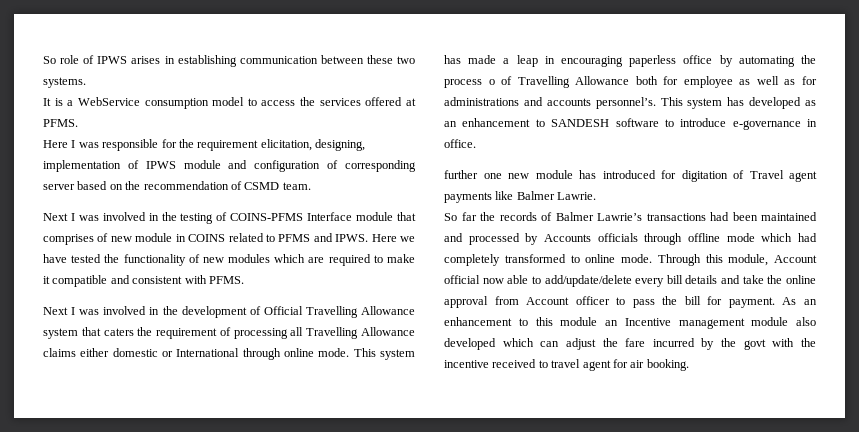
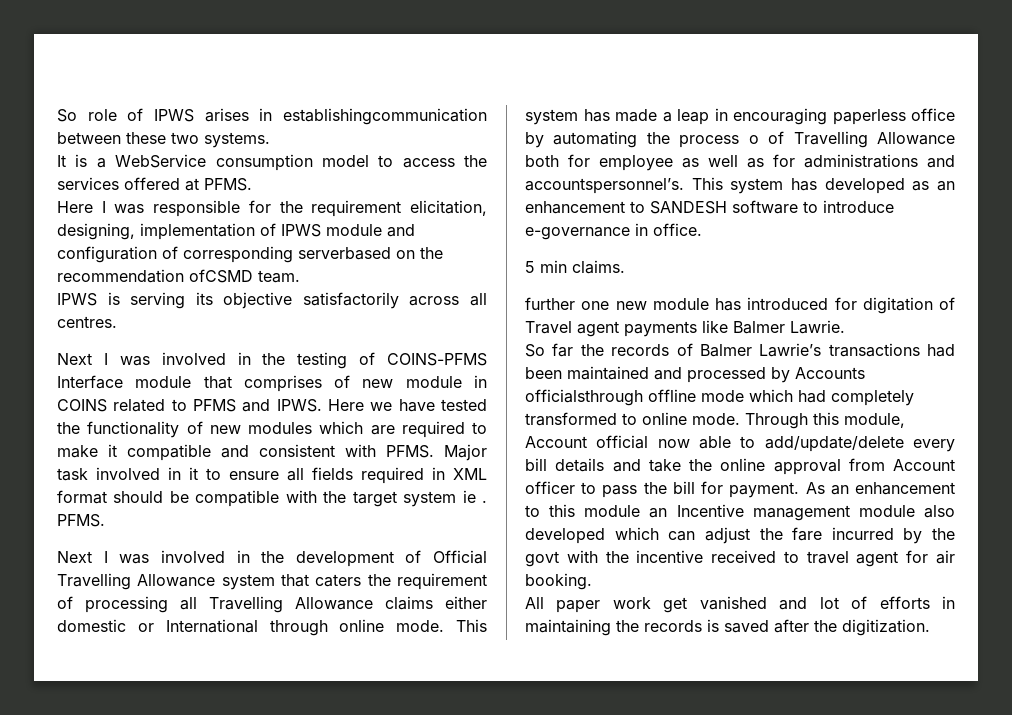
- So role of IPWS arises in establishing communication between these two systems.
+ So role of IPWS arises in establishingcommunication between these two systems.
- Here I was responsible for the requirement elicitation, designing, implementation of IPWS module and configuration of corresponding server based on the recommendation of CSMD team.
+ Here I was responsible for the requirement elicitation, designing, implementation of IPWS module and configuration of corresponding serverbased on the recommendation ofCSMD team.
+ IPWS is serving its objective satisfactorily across all centres.
+ Major task involved in it to ensure all fields required in XML format should be compatible with the target system ie . PFMS.
- This system has made a leap in encouraging paperless office by automating the process o of Travelling Allowance both for employee as well as for administrations and accounts personnel’s.
+ This system has made a leap in encouraging paperless office by automating the process o of Travelling Allowance both for employee as well as for administrations and accountspersonnel’s.
+ 5 min claims.
- So far the records of Balmer Lawrie’s transactions had been maintained and processed by Accounts officials through offline mode which had completely transformed to online mode.
+ So far the records of Balmer Lawrie’s transactions had been maintained and processed by Accounts officialsthrough offline mode which had completely transformed to online mode.
+ All paper work get vanished and lot of efforts in maintaining the records is saved after the digitization.

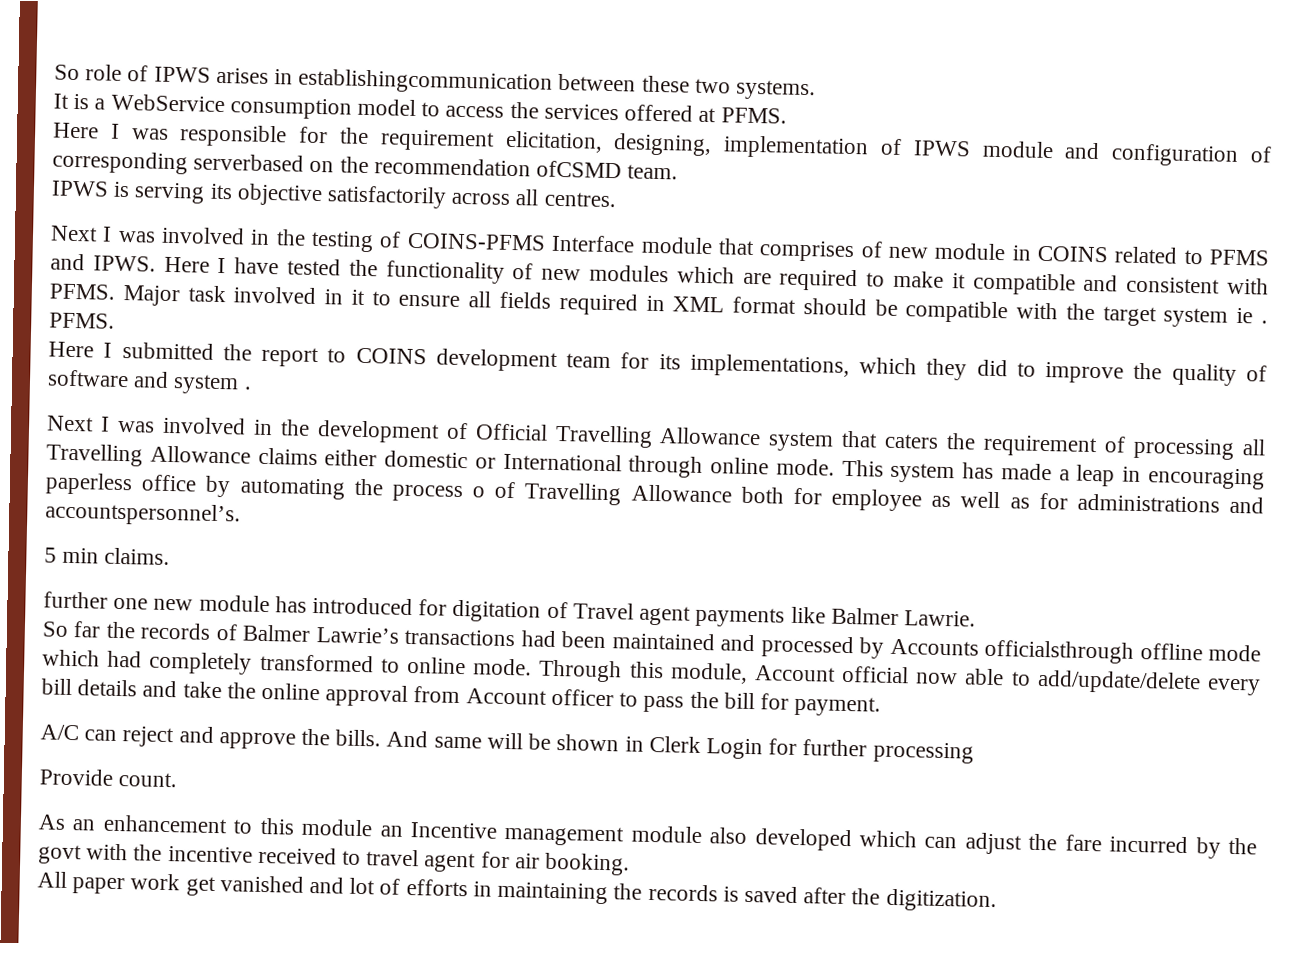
- Here we have tested the functionality of new modules which are required to make it compatible and consistent with PFMS.
+ Here I have tested the functionality of new modules which are required to make it compatible and consistent with PFMS.
+ Here I submitted the report to COINS development team for its implementations, which they did to improve the quality of software and system .
- This system has developed as an enhancement to SANDESH software to introduce e-governance in office.
- Through this module, Account official now able to add/update/delete every bill details and take the online approval from Account officer to pass the bill for payment. As an enhancement to this module an Incentive management module also developed which can adjust the fare incurred by the govt with the incentive received to travel agent for air booking.
+ Through this module, Account official now able to add/update/delete every bill details and take the online approval from Account officer to pass the bill for payment.
+ A/C can reject and approve the bills. And same will be shown in Clerk Login for further processing
+ Provide count.
+ As an enhancement to this module an Incentive management module also developed which can adjust the fare incurred by the govt with the incentive received to travel agent for air booking.

